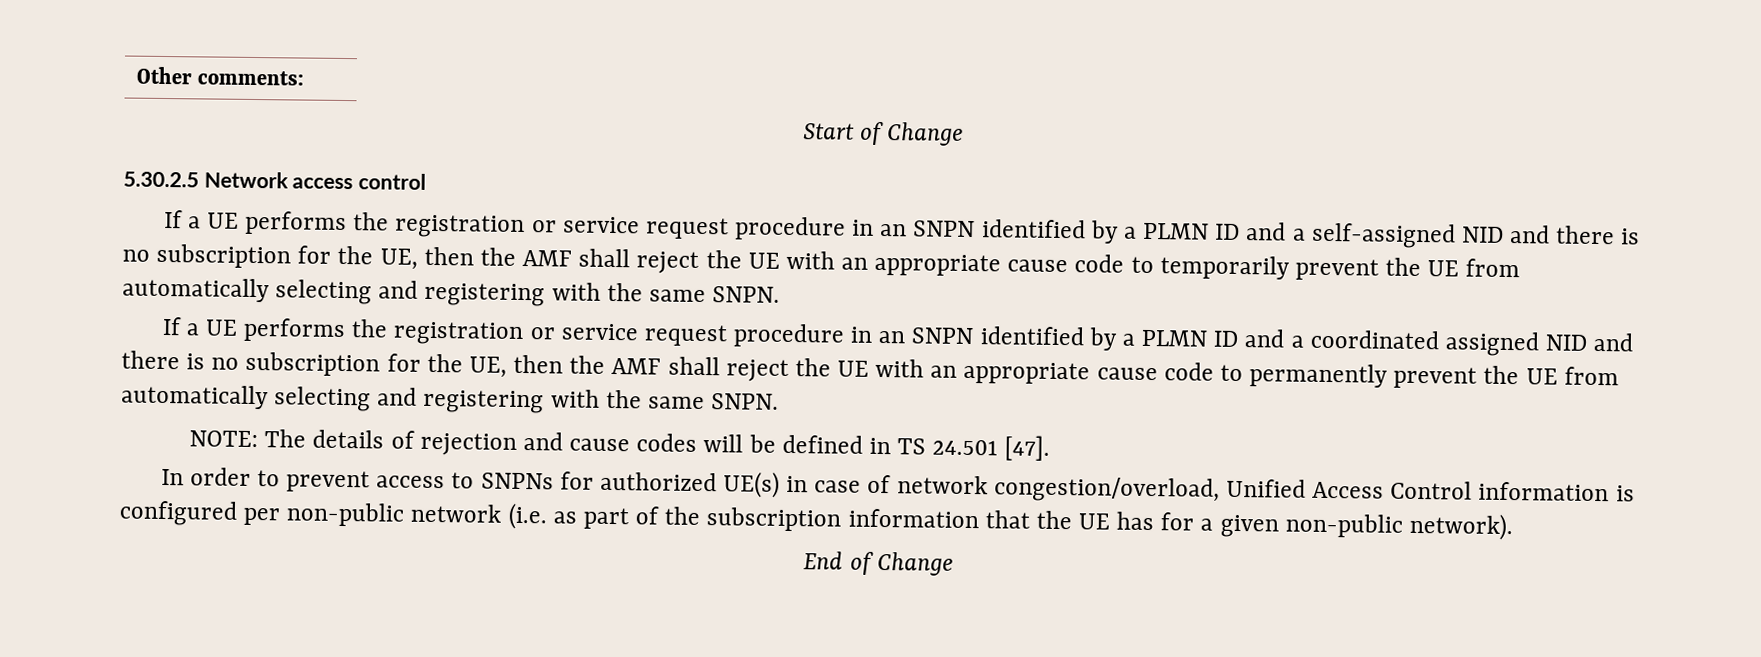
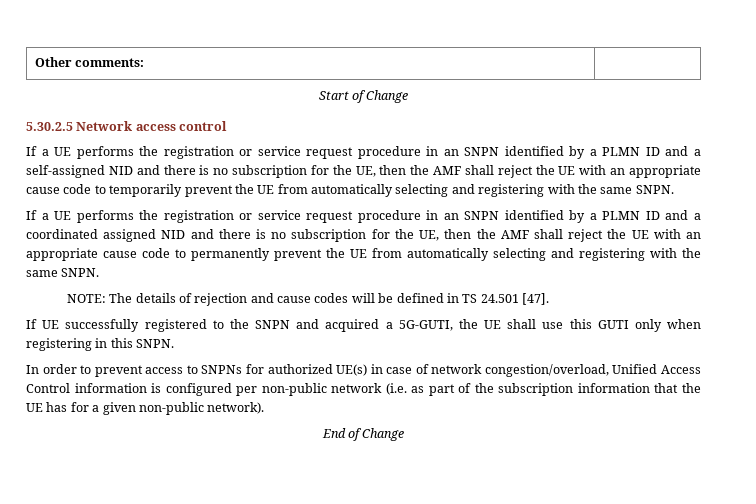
+ If UE successfully registered to the SNPN and acquired a 5G-GUTI, the UE shall use this GUTI only when registering in this SNPN.

